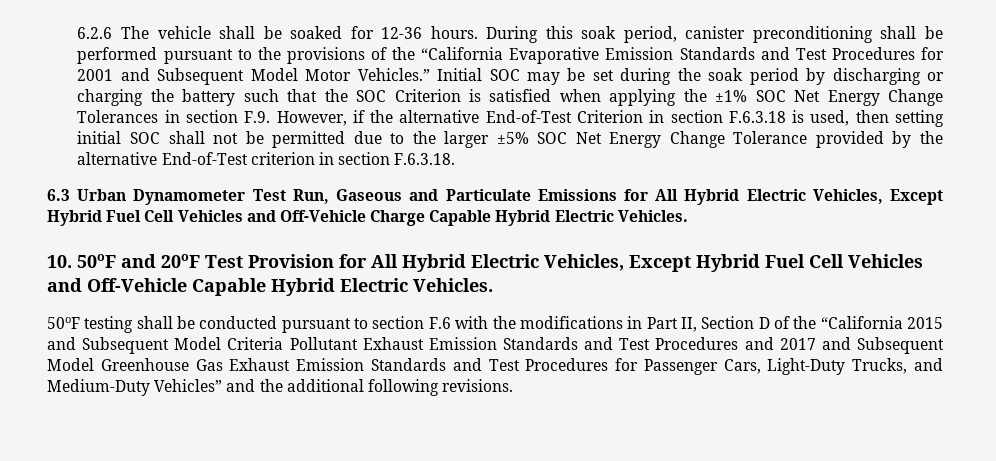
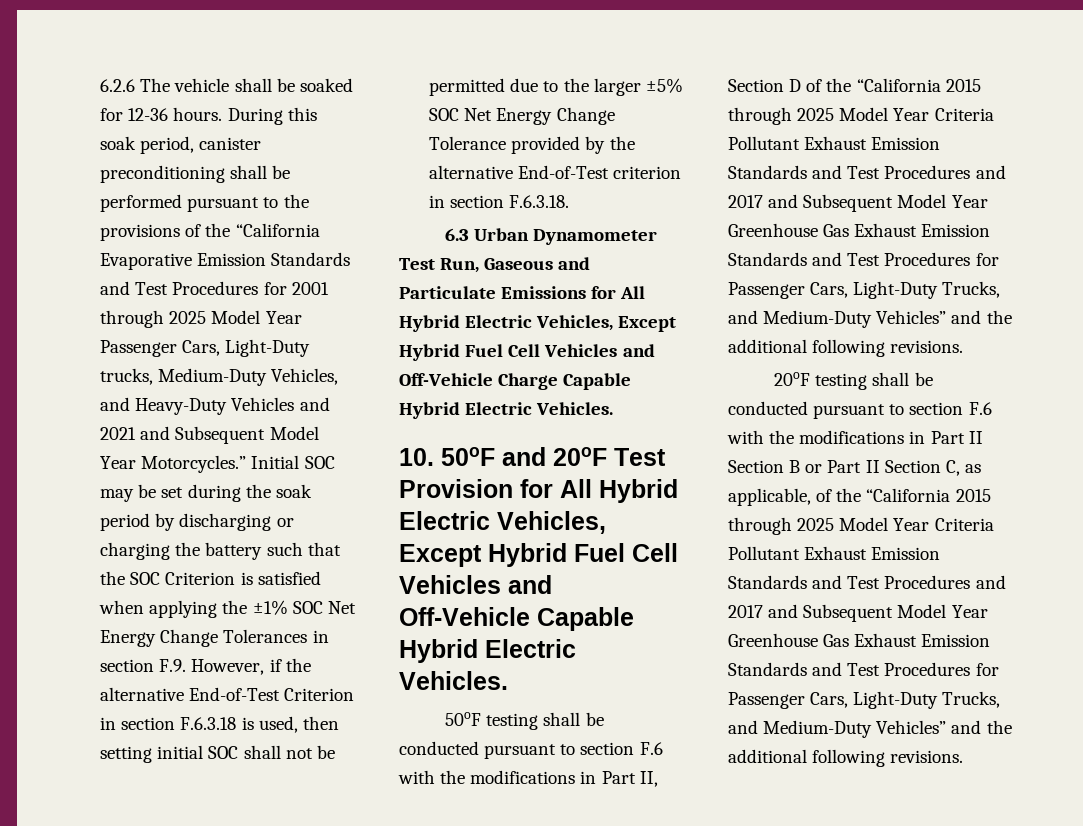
- During this soak period, canister preconditioning shall be performed pursuant to the provisions of the “California Evaporative Emission Standards and Test Procedures for 2001 and Subsequent Model Motor Vehicles.”
+ During this soak period, canister preconditioning shall be performed pursuant to the provisions of the “California Evaporative Emission Standards and Test Procedures for 2001 through 2025 Model Year Passenger Cars, Light-Duty trucks, Medium-Duty Vehicles, and Heavy-Duty Vehicles and 2021 and Subsequent Model Year Motorcycles.”
- 50oF testing shall be conducted pursuant to section F.6 with the modifications in Part II, Section D of the “California 2015 and Subsequent Model Criteria Pollutant Exhaust Emission Standards and Test Procedures and 2017 and Subsequent Model Greenhouse Gas Exhaust Emission Standards and Test Procedures for Passenger Cars, Light-Duty Trucks, and Medium-Duty Vehicles” and the additional following revisions.
+ 50oF testing shall be conducted pursuant to section F.6 with the modifications in Part II, Section D of the “California 2015 through 2025 Model Year Criteria Pollutant Exhaust Emission Standards and Test Procedures and 2017 and Subsequent Model Year Greenhouse Gas Exhaust Emission Standards and Test Procedures for Passenger Cars, Light-Duty Trucks, and Medium-Duty Vehicles” and the additional following revisions.
+ 20oF testing shall be conducted pursuant to section F.6 with the modifications in Part II Section B or Part II Section C, as applicable, of the “California 2015 through 2025 Model Year Criteria Pollutant Exhaust Emission Standards and Test Procedures and 2017 and Subsequent Model Year Greenhouse Gas Exhaust Emission Standards and Test Procedures for Passenger Cars, Light-Duty Trucks, and Medium-Duty Vehicles” and the additional following revisions.

